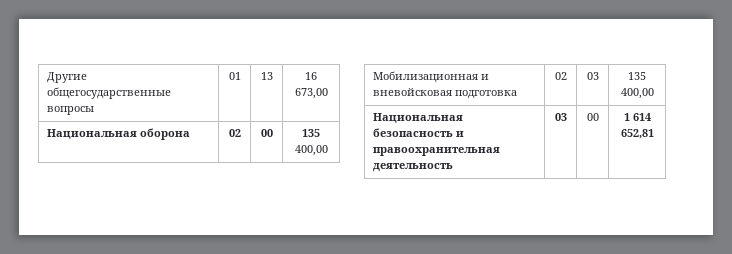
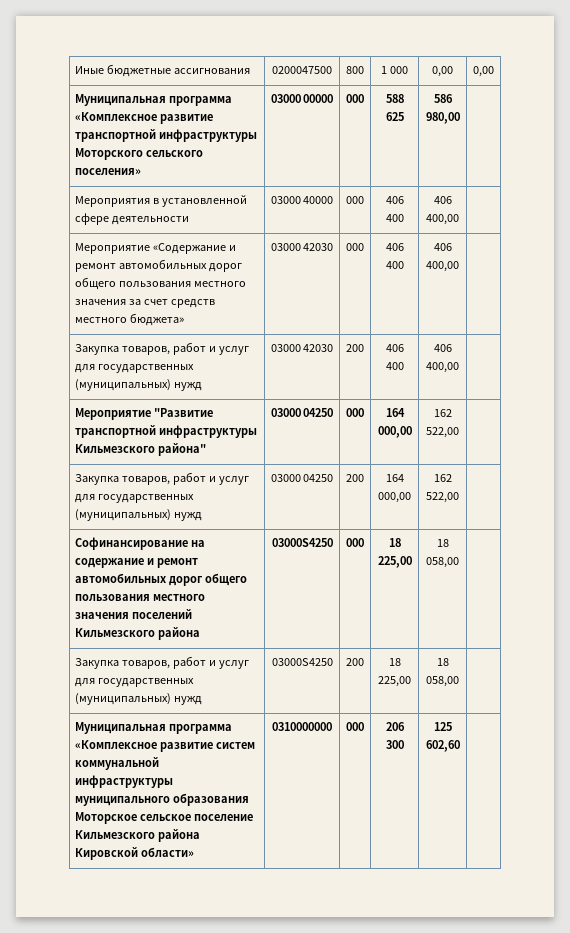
- Другие общегосударственные вопросы | 01 | 13 | 16 673,00
- Национальная оборона | 02 | 00 | 135 400,00
- Мобилизационная и вневойсковая подготовка | 02 | 03 | 135 400,00
- Национальная безопасность и правоохранительная деятельность | 03 | 00 | 1 614 652,81
+ Иные бюджетные ассигнования | 0200047500 | 800 | 1 000 | 0,00 | 0,00
+ Муниципальная программа «Комплексное развитие транспортной инфраструктуры Моторского сельского поселения» | 03000 00000 | 000 | 588 625 | 586 980,00 |
+ Мероприятия в установленной сфере деятельности | 03000 40000 | 000 | 406 400 | 406 400,00 |
+ Мероприятие «Содержание и ремонт автомобильных дорог общего пользования местного значения за счет средств местного бюджета» | 03000 42030 | 000 | 406 400 | 406 400,00 |
+ Закупка товаров, работ и услуг для государственных (муниципальных) нужд | 03000 42030 | 200 | 406 400 | 406 400,00 |
+ Мероприятие "Развитие транспортной инфраструктуры Кильмезского района" | 03000 04250 | 000 | 164 000,00 | 162 522,00 |
+ Закупка товаров, работ и услуг для государственных (муниципальных) нужд | 03000 04250 | 200 | 164 000,00 | 162 522,00 |
+ Софинансирование на содержание и ремонт автомобильных дорог общего пользования местного значения поселений Кильмезского района | 03000S4250 | 000 | 18 225,00 | 18 058,00 |
+ Закупка товаров, работ и услуг для государственных (муниципальных) нужд | 03000S4250 | 200 | 18 225,00 | 18 058,00 |
+ Муниципальная программа «Комплексное развитие систем коммунальной инфраструктуры муниципального образования Моторское сельское поселение Кильмезского района Кировской области» | 0310000000 | 000 | 206 300 | 125 602,60 |

